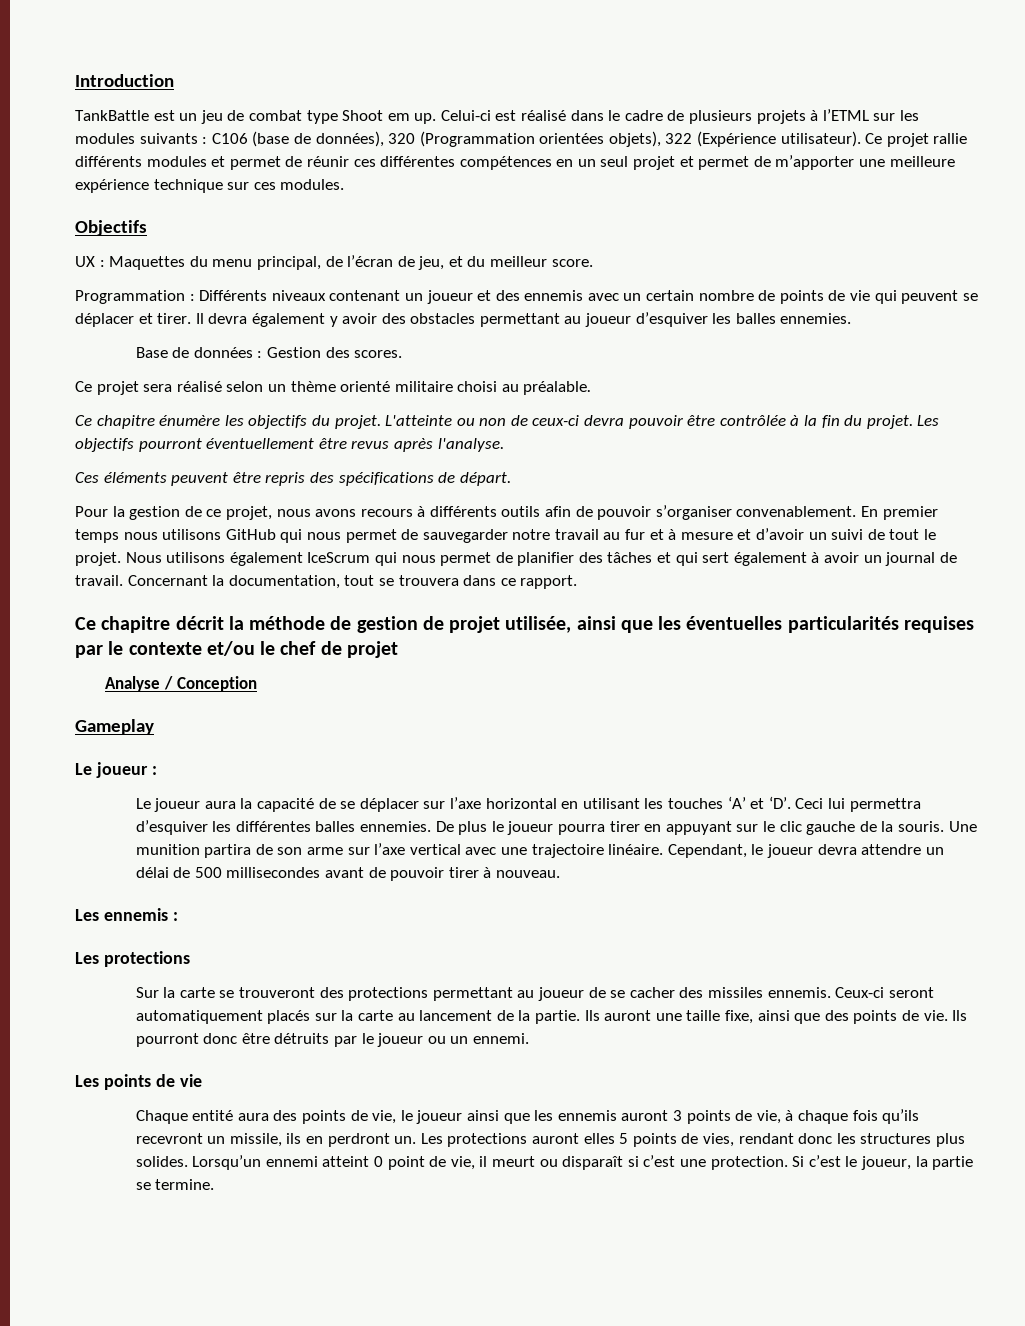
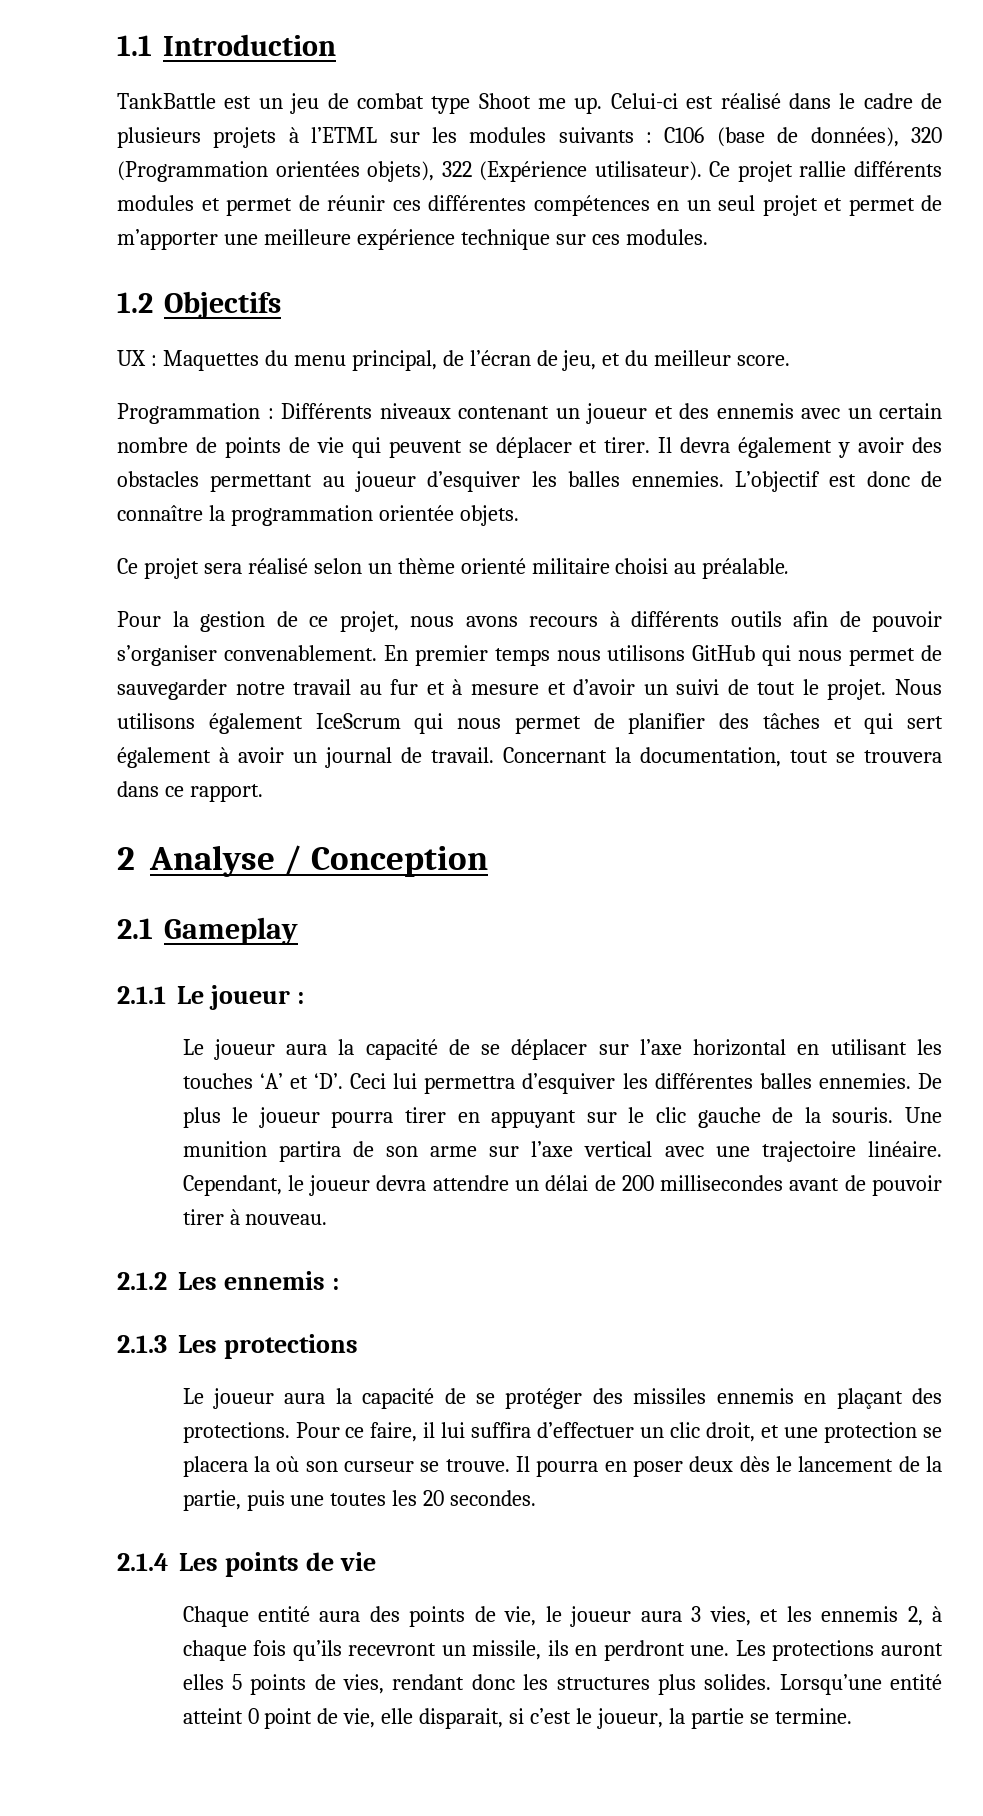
- Introduction
+ 1.1 Introduction
- TankBattle est un jeu de combat type Shoot em up.
+ TankBattle est un jeu de combat type Shoot me up.
- Objectifs
+ 1.2 Objectifs
- Il devra également y avoir des obstacles permettant au joueur d’esquiver les balles ennemies.
- Base de données : Gestion des scores.
+ Il devra également y avoir des obstacles permettant au joueur d’esquiver les balles ennemies. L’objectif est donc de connaître la programmation orientée objets.
- Ce chapitre énumère les objectifs du projet. L'atteinte ou non de ceux-ci devra pouvoir être contrôlée à la fin du projet. Les objectifs pourront éventuellement être revus après l'analyse.
- Ces éléments peuvent être repris des spécifications de départ.
- Ce chapitre décrit la méthode de gestion de projet utilisée, ainsi que les éventuelles particularités requises par le contexte et/ou le chef de projet
- Analyse / Conception
+ 2 Analyse / Conception
- Gameplay
+ 2.1 Gameplay
- Le joueur :
+ 2.1.1 Le joueur :
- Cependant, le joueur devra attendre un délai de 500 millisecondes avant de pouvoir tirer à nouveau.
+ Cependant, le joueur devra attendre un délai de 200 millisecondes avant de pouvoir tirer à nouveau.
- Les ennemis :
- Les protections
+ 2.1.2 Les ennemis :
+ 2.1.3 Les protections
- Sur la carte se trouveront des protections permettant au joueur de se cacher des missiles ennemis. Ceux-ci seront automatiquement placés sur la carte au lancement de la partie. Ils auront une taille fixe, ainsi que des points de vie. Ils pourront donc être détruits par le joueur ou un ennemi.
- Les points de vie
+ Le joueur aura la capacité de se protéger des missiles ennemis en plaçant des protections. Pour ce faire, il lui suffira d’effectuer un clic droit, et une protection se placera la où son curseur se trouve. Il pourra en poser deux dès le lancement de la partie, puis une toutes les 20 secondes.
+ 2.1.4 Les points de vie
- Chaque entité aura des points de vie, le joueur ainsi que les ennemis auront 3 points de vie, à chaque fois qu’ils recevront un missile, ils en perdront un.
+ Chaque entité aura des points de vie, le joueur aura 3 vies, et les ennemis 2, à chaque fois qu’ils recevront un missile, ils en perdront une.
- Lorsqu’un ennemi atteint 0 point de vie, il meurt ou disparaît si c’est une protection. Si c’est le joueur, la partie se termine.
+ Lorsqu’une entité atteint 0 point de vie, elle disparait, si c’est le joueur, la partie se termine.

